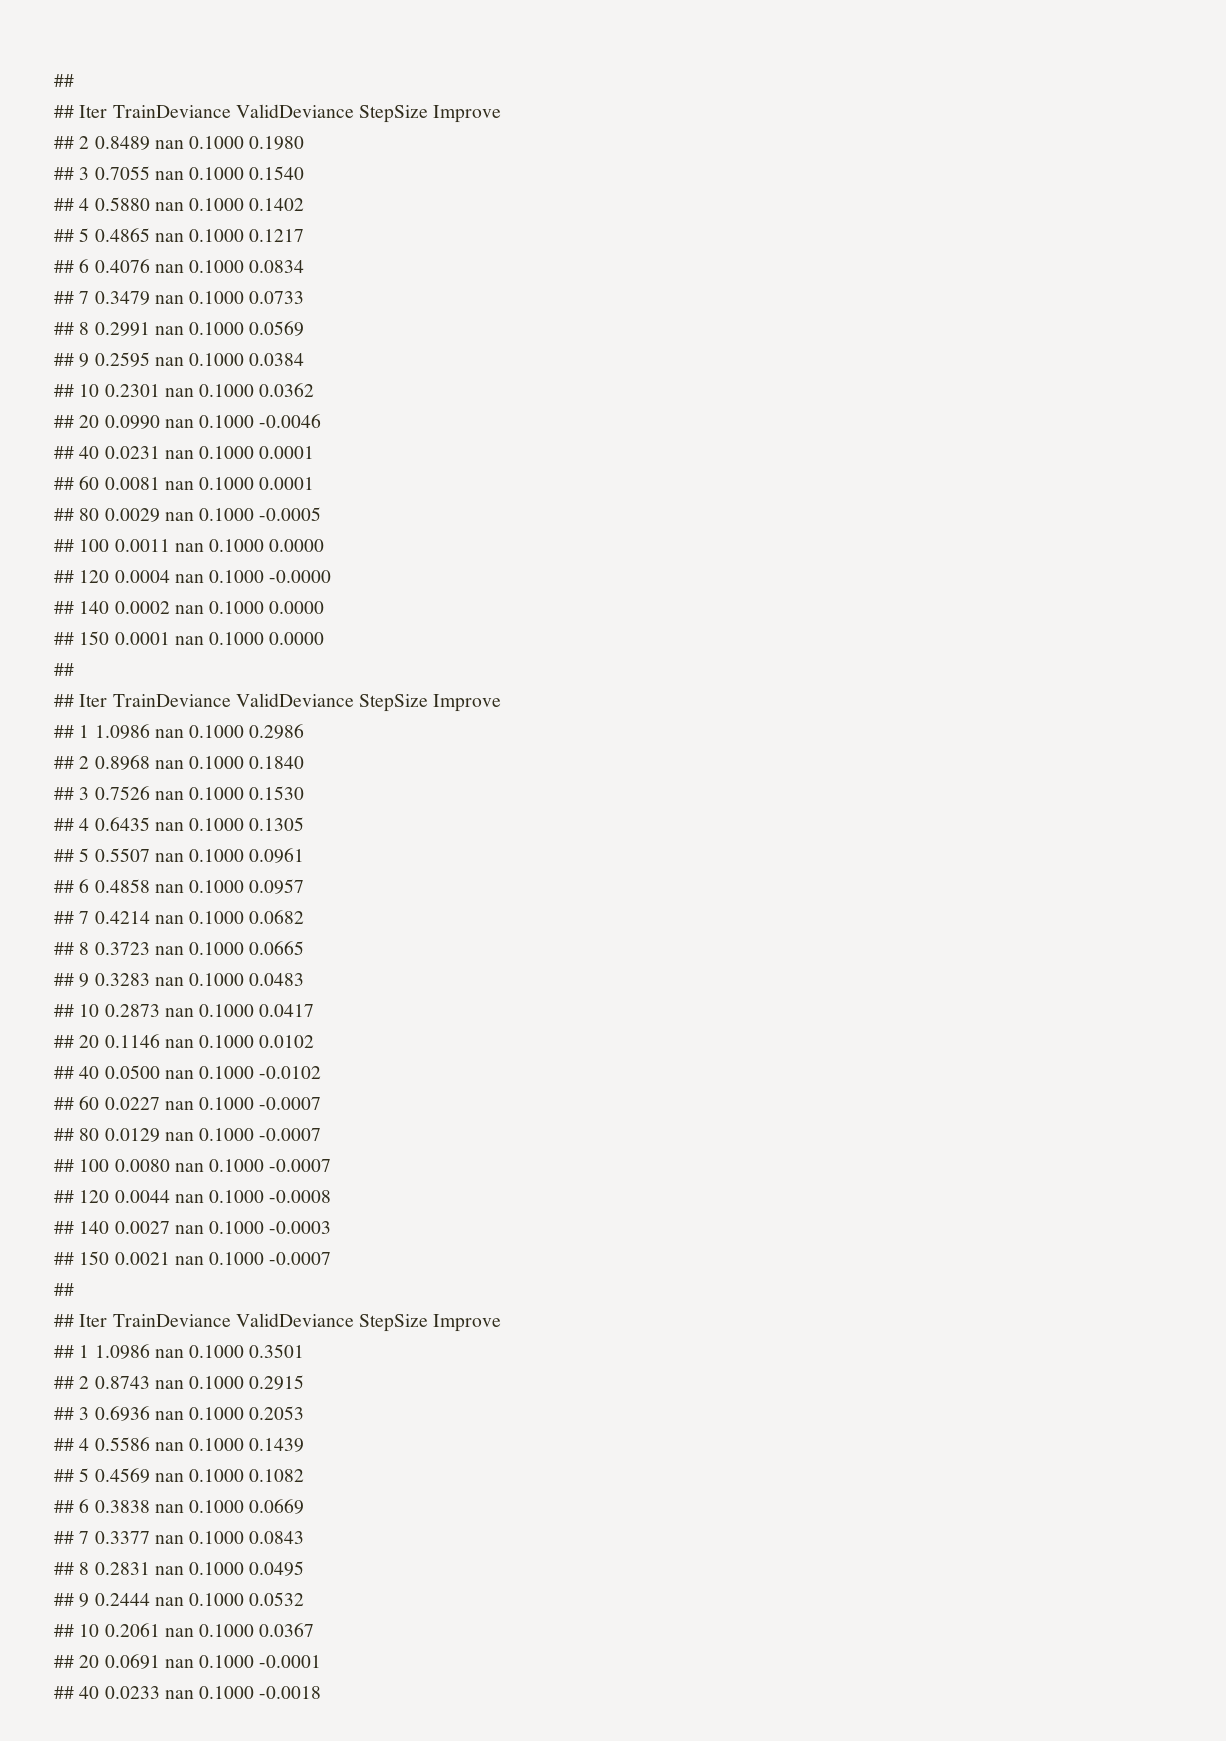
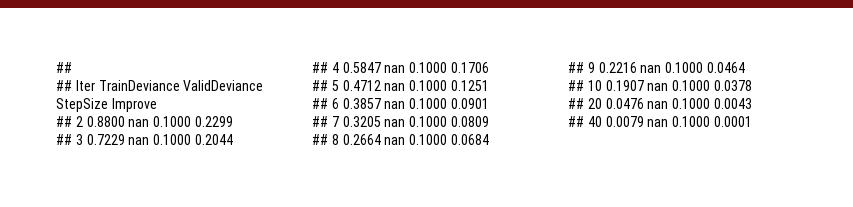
- ## 2 0.8489 nan 0.1000 0.1980
- ## 3 0.7055 nan 0.1000 0.1540
- ## 4 0.5880 nan 0.1000 0.1402
- ## 5 0.4865 nan 0.1000 0.1217
- ## 6 0.4076 nan 0.1000 0.0834
- ## 7 0.3479 nan 0.1000 0.0733
- ## 8 0.2991 nan 0.1000 0.0569
- ## 9 0.2595 nan 0.1000 0.0384
- ## 10 0.2301 nan 0.1000 0.0362
- ## 20 0.0990 nan 0.1000 -0.0046
- ## 40 0.0231 nan 0.1000 0.0001
- ## 60 0.0081 nan 0.1000 0.0001
- ## 80 0.0029 nan 0.1000 -0.0005
- ## 100 0.0011 nan 0.1000 0.0000
- ## 120 0.0004 nan 0.1000 -0.0000
- ## 140 0.0002 nan 0.1000 0.0000
- ## 150 0.0001 nan 0.1000 0.0000
- ##
- ## Iter TrainDeviance ValidDeviance StepSize Improve
- ## 1 1.0986 nan 0.1000 0.2986
- ## 2 0.8968 nan 0.1000 0.1840
- ## 3 0.7526 nan 0.1000 0.1530
- ## 4 0.6435 nan 0.1000 0.1305
- ## 5 0.5507 nan 0.1000 0.0961
- ## 6 0.4858 nan 0.1000 0.0957
- ## 7 0.4214 nan 0.1000 0.0682
- ## 8 0.3723 nan 0.1000 0.0665
- ## 9 0.3283 nan 0.1000 0.0483
- ## 10 0.2873 nan 0.1000 0.0417
- ## 20 0.1146 nan 0.1000 0.0102
- ## 40 0.0500 nan 0.1000 -0.0102
- ## 60 0.0227 nan 0.1000 -0.0007
- ## 80 0.0129 nan 0.1000 -0.0007
- ## 100 0.0080 nan 0.1000 -0.0007
- ## 120 0.0044 nan 0.1000 -0.0008
- ## 140 0.0027 nan 0.1000 -0.0003
- ## 150 0.0021 nan 0.1000 -0.0007
- ##
- ## Iter TrainDeviance ValidDeviance StepSize Improve
- ## 1 1.0986 nan 0.1000 0.3501
- ## 2 0.8743 nan 0.1000 0.2915
- ## 3 0.6936 nan 0.1000 0.2053
- ## 4 0.5586 nan 0.1000 0.1439
- ## 5 0.4569 nan 0.1000 0.1082
- ## 6 0.3838 nan 0.1000 0.0669
- ## 7 0.3377 nan 0.1000 0.0843
- ## 8 0.2831 nan 0.1000 0.0495
- ## 9 0.2444 nan 0.1000 0.0532
- ## 10 0.2061 nan 0.1000 0.0367
- ## 20 0.0691 nan 0.1000 -0.0001
- ## 40 0.0233 nan 0.1000 -0.0018
+ ## 2 0.8800 nan 0.1000 0.2299
+ ## 3 0.7229 nan 0.1000 0.2044
+ ## 4 0.5847 nan 0.1000 0.1706
+ ## 5 0.4712 nan 0.1000 0.1251
+ ## 6 0.3857 nan 0.1000 0.0901
+ ## 7 0.3205 nan 0.1000 0.0809
+ ## 8 0.2664 nan 0.1000 0.0684
+ ## 9 0.2216 nan 0.1000 0.0464
+ ## 10 0.1907 nan 0.1000 0.0378
+ ## 20 0.0476 nan 0.1000 0.0043
+ ## 40 0.0079 nan 0.1000 0.0001

